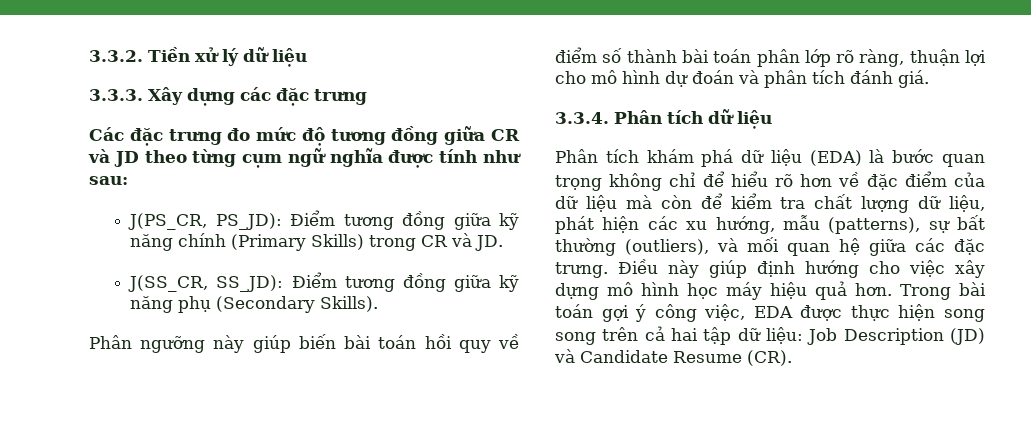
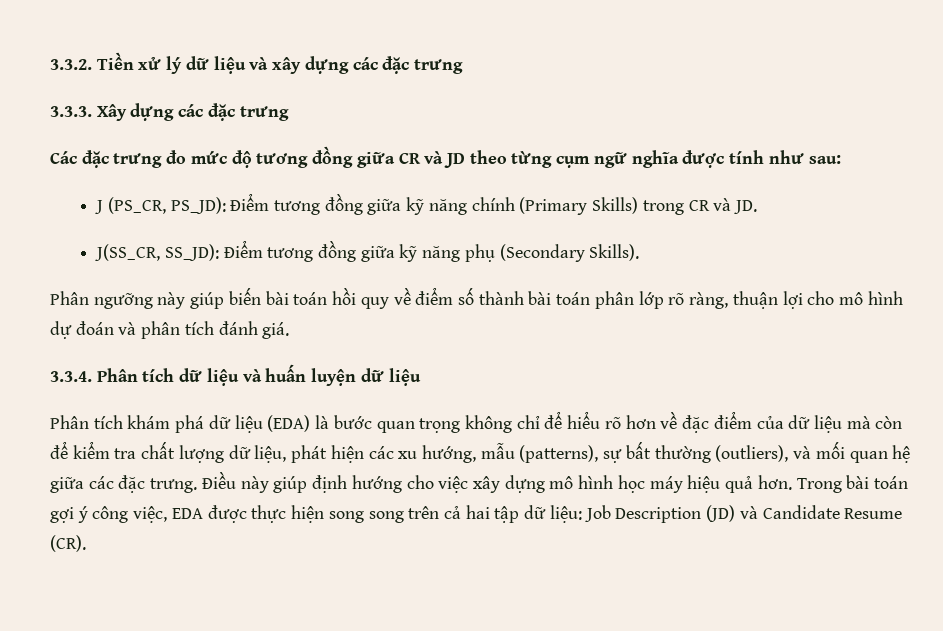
- 3.3.2. Tiền xử lý dữ liệu
+ 3.3.2. Tiền xử lý dữ liệu và xây dựng các đặc trưng
- J(PS_CR, PS_JD): Điểm tương đồng giữa kỹ năng chính (Primary Skills) trong CR và JD.
+ J (PS_CR, PS_JD): Điểm tương đồng giữa kỹ năng chính (Primary Skills) trong CR và JD.
- 3.3.4. Phân tích dữ liệu
+ 3.3.4. Phân tích dữ liệu và huấn luyện dữ liệu

